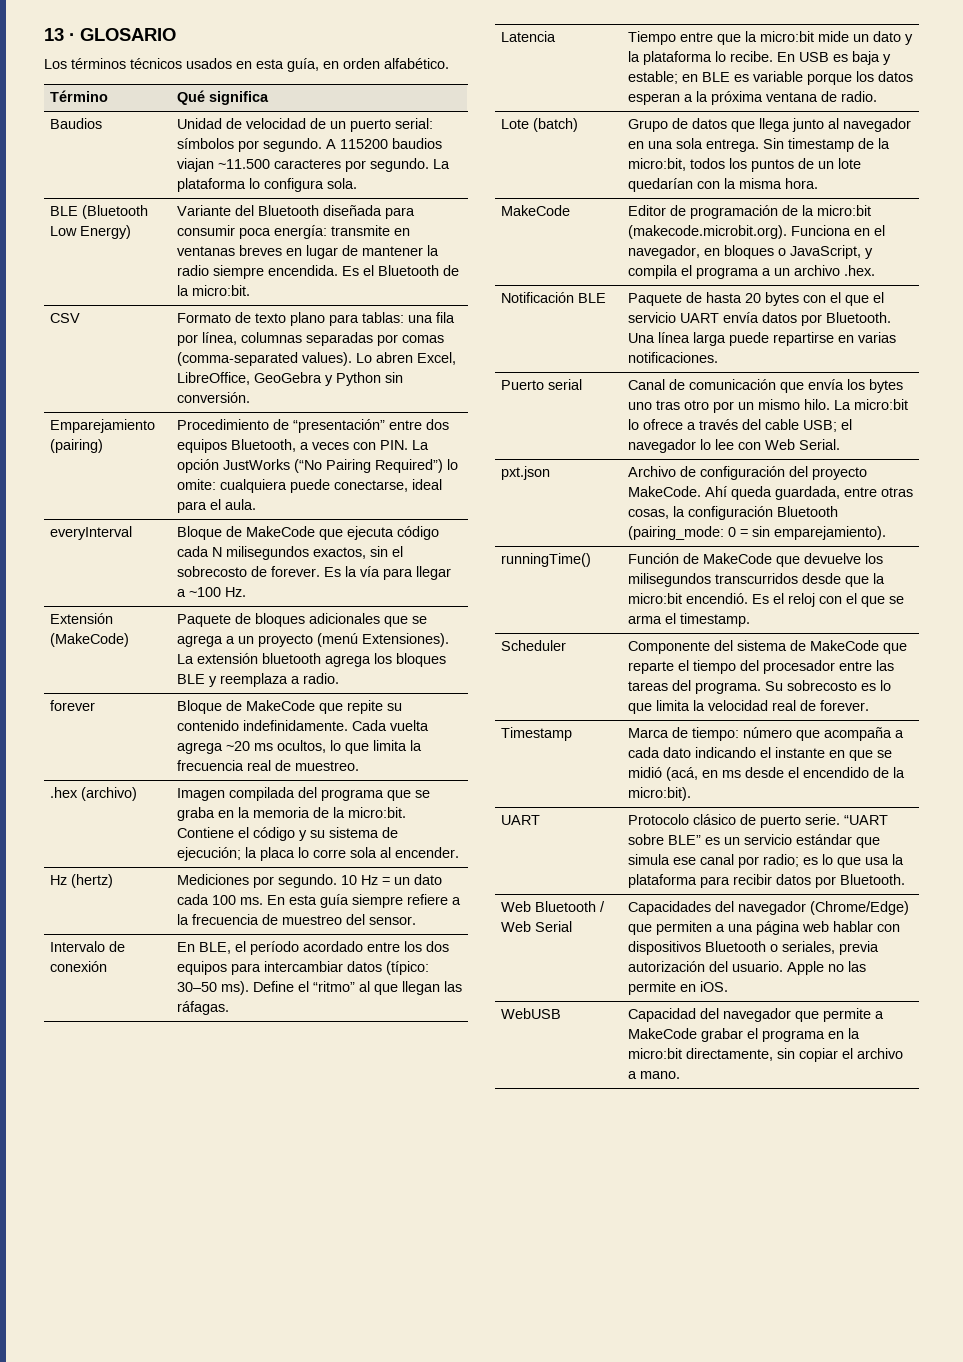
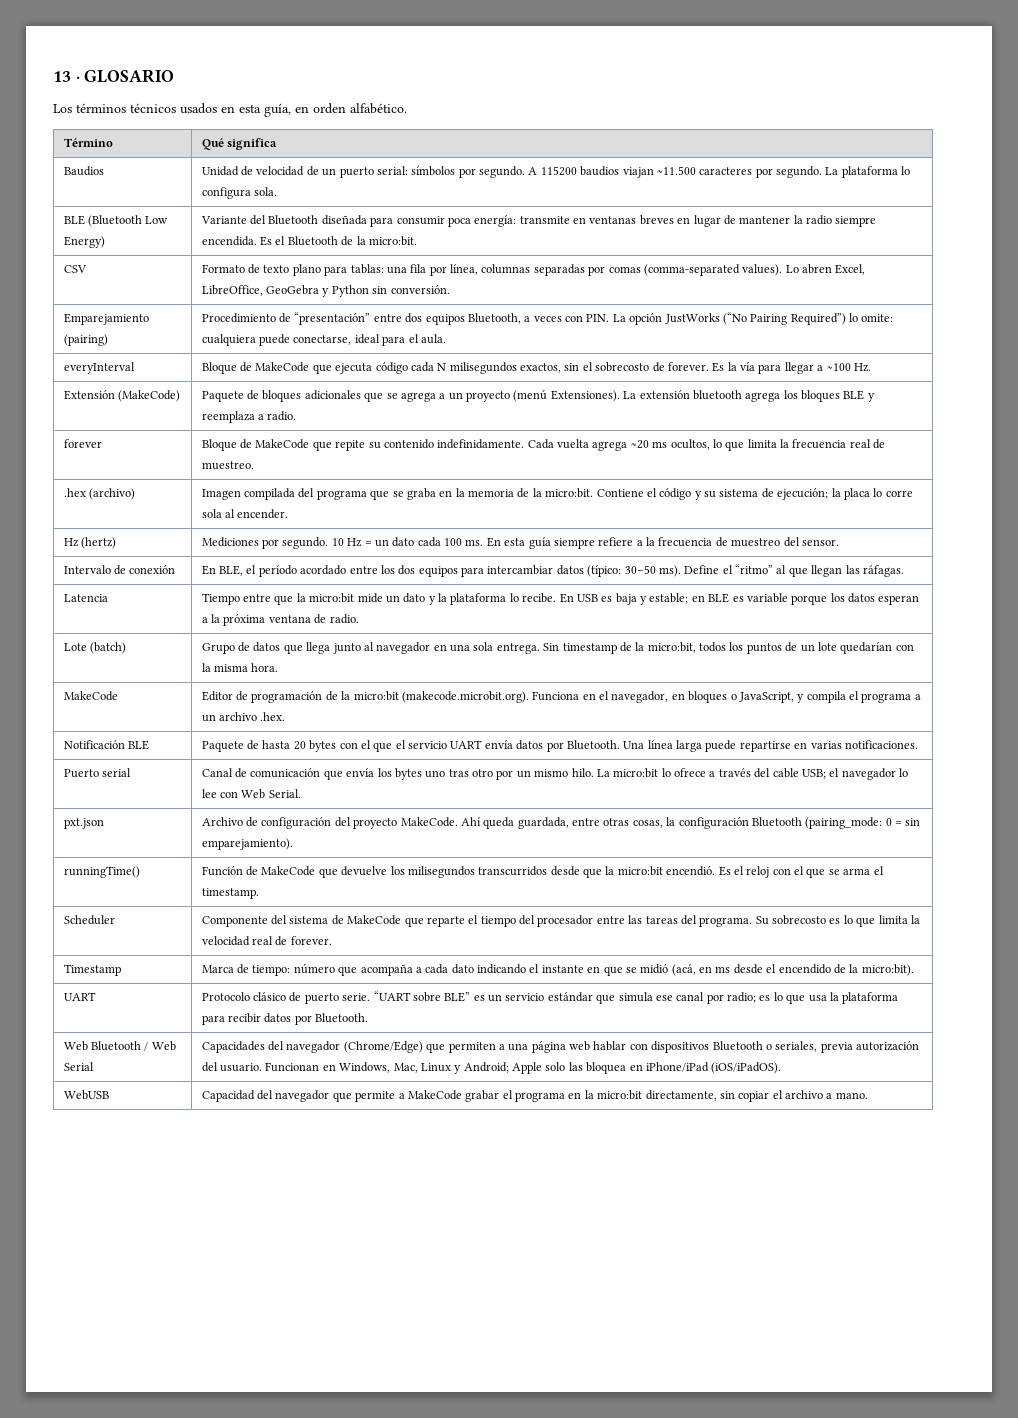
- Web Bluetooth / Web Serial | Capacidades del navegador (Chrome/Edge) que permiten a una página web hablar con dispositivos Bluetooth o seriales, previa autorización del usuario. Apple no las permite en iOS.
+ Web Bluetooth / Web Serial | Capacidades del navegador (Chrome/Edge) que permiten a una página web hablar con dispositivos Bluetooth o seriales, previa autorización del usuario. Funcionan en Windows, Mac, Linux y Android; Apple solo las bloquea en iPhone/iPad (iOS/iPadOS).

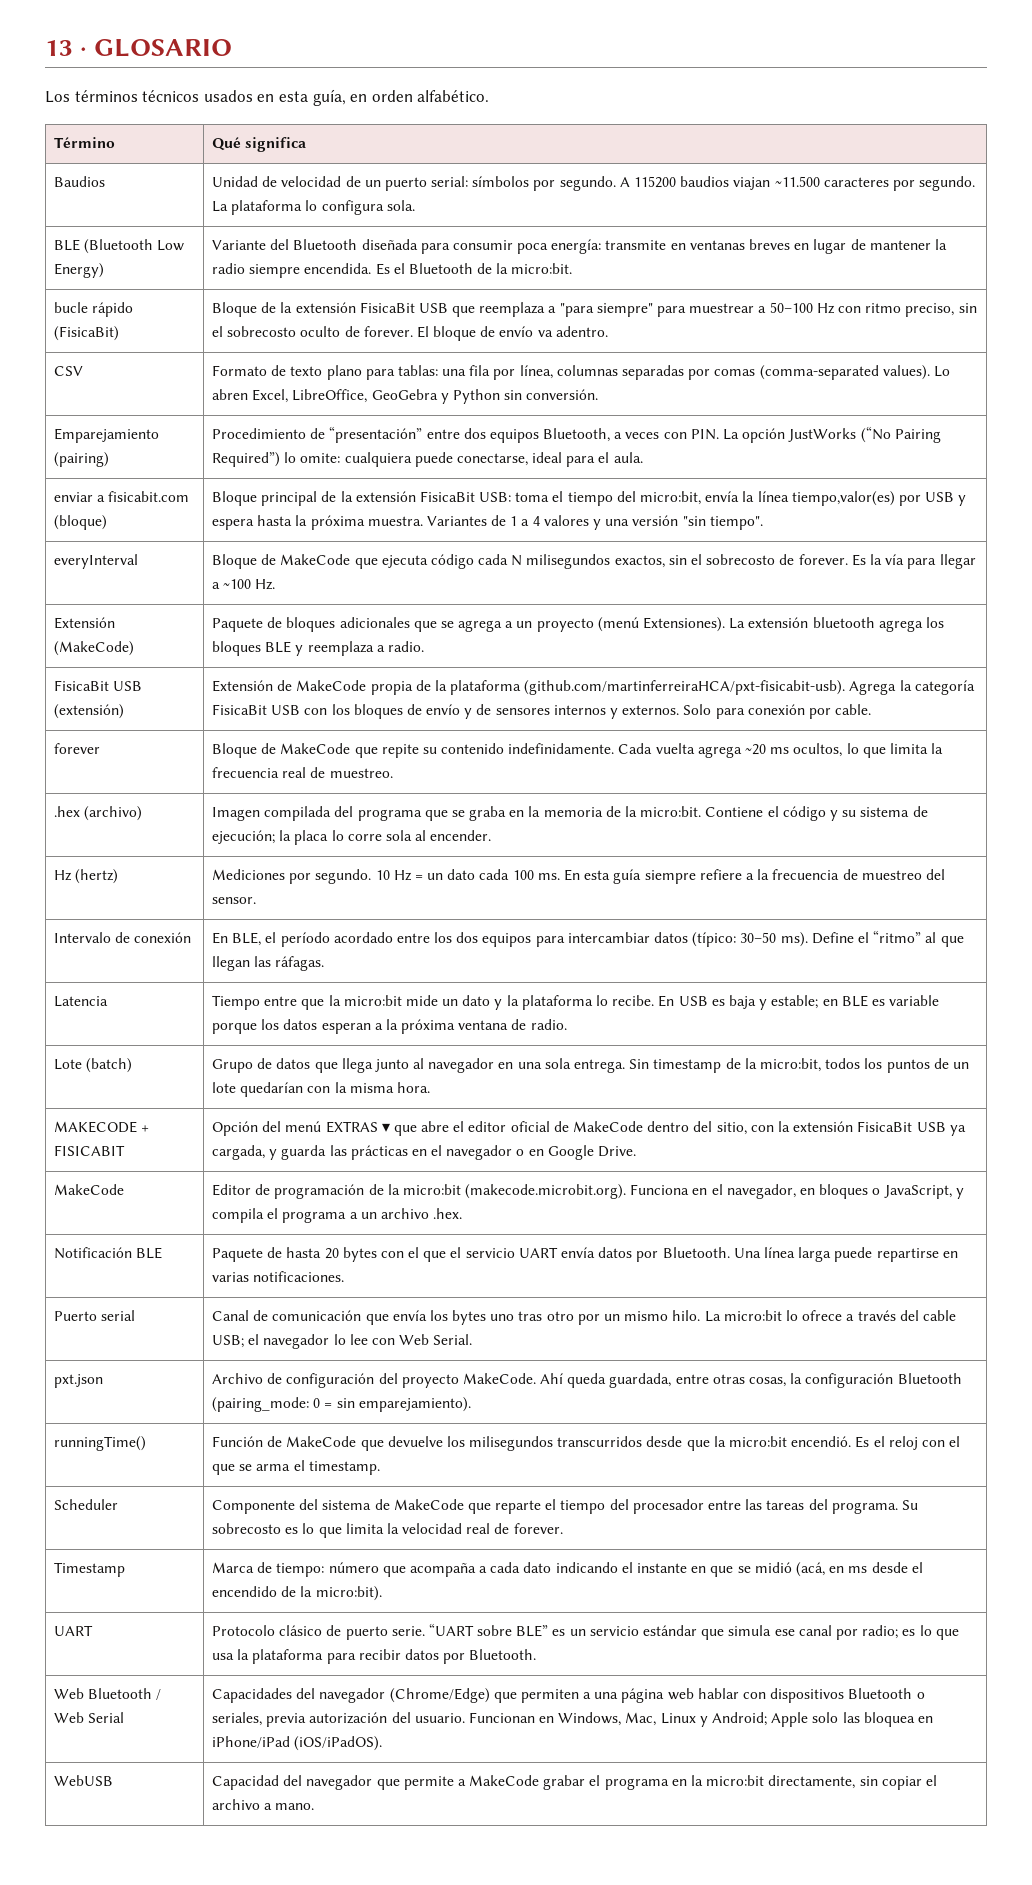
+ bucle rápido (FisicaBit) | Bloque de la extensión FisicaBit USB que reemplaza a "para siempre" para muestrear a 50–100 Hz con ritmo preciso, sin el sobrecosto oculto de forever. El bloque de envío va adentro.
+ enviar a fisicabit.com (bloque) | Bloque principal de la extensión FisicaBit USB: toma el tiempo del micro:bit, envía la línea tiempo,valor(es) por USB y espera hasta la próxima muestra. Variantes de 1 a 4 valores y una versión "sin tiempo".
+ FisicaBit USB (extensión) | Extensión de MakeCode propia de la plataforma (github.com/martinferreiraHCA/pxt-fisicabit-usb). Agrega la categoría FisicaBit USB con los bloques de envío y de sensores internos y externos. Solo para conexión por cable.
+ MAKECODE + FISICABIT | Opción del menú EXTRAS ▾ que abre el editor oficial de MakeCode dentro del sitio, con la extensión FisicaBit USB ya cargada, y guarda las prácticas en el navegador o en Google Drive.

